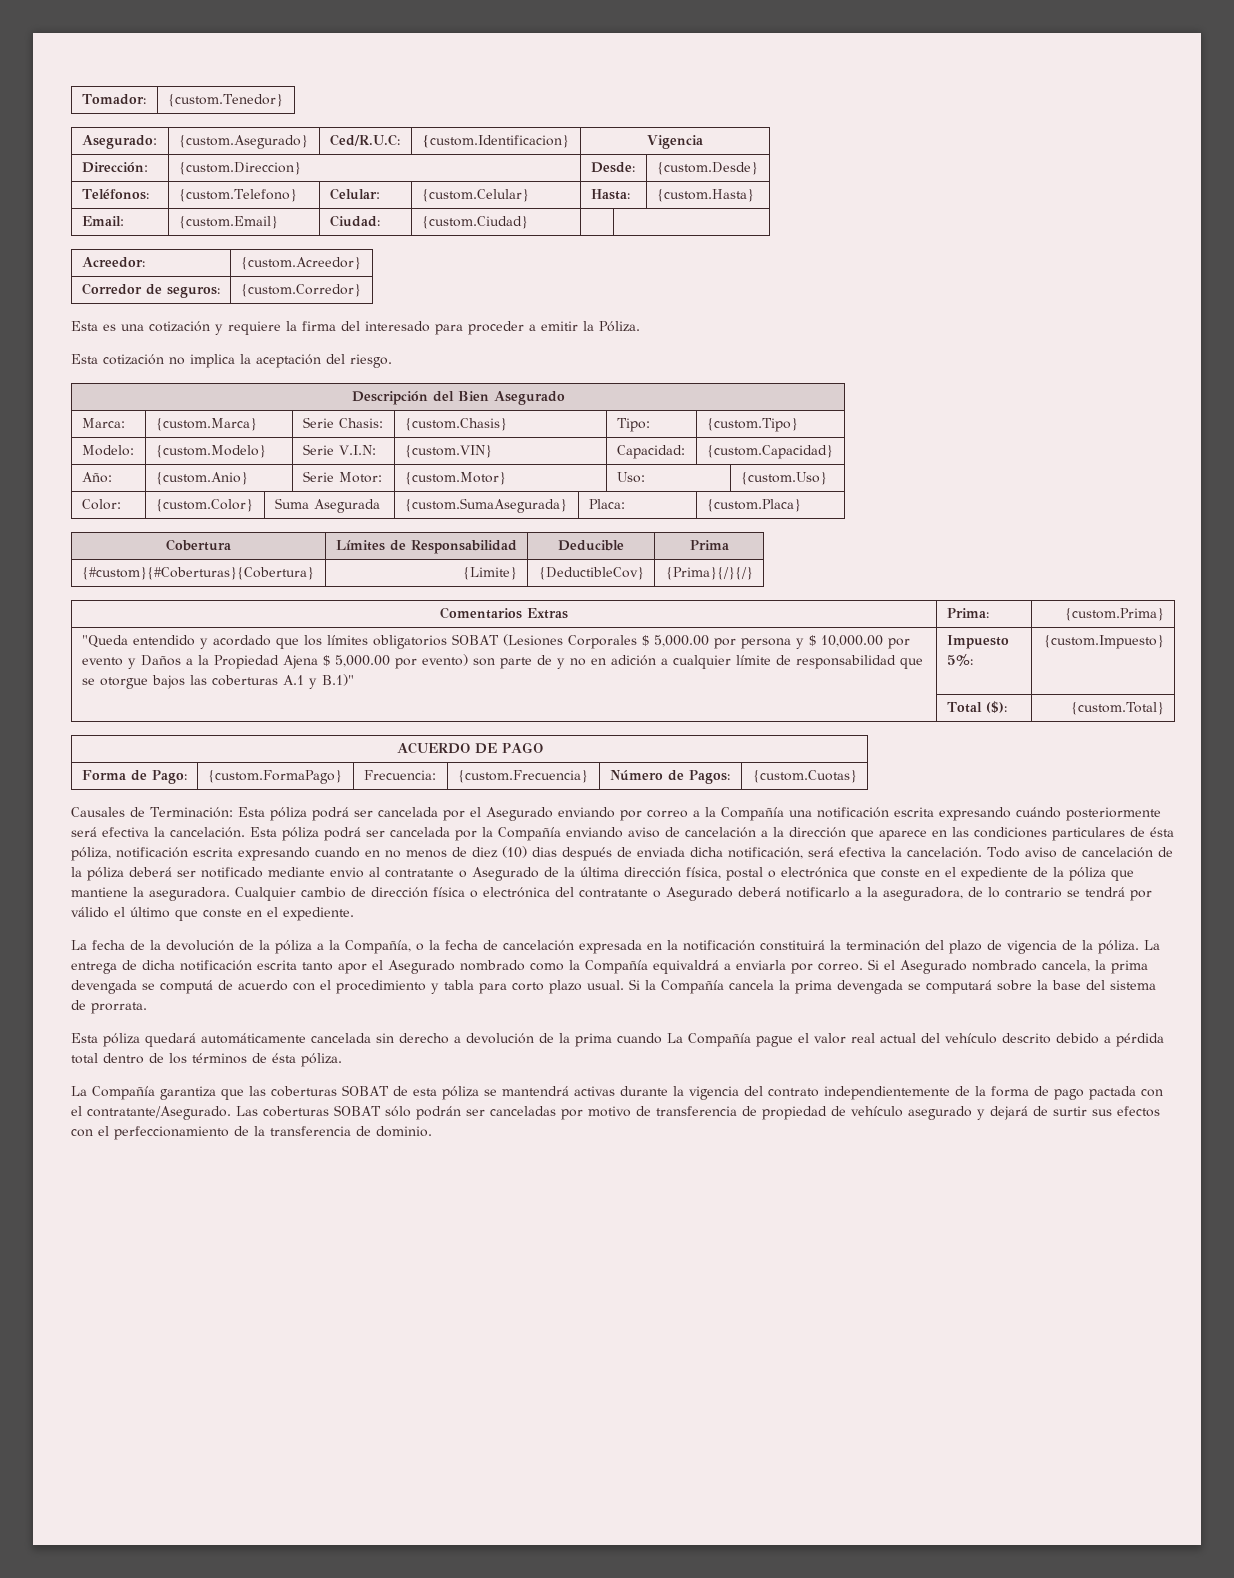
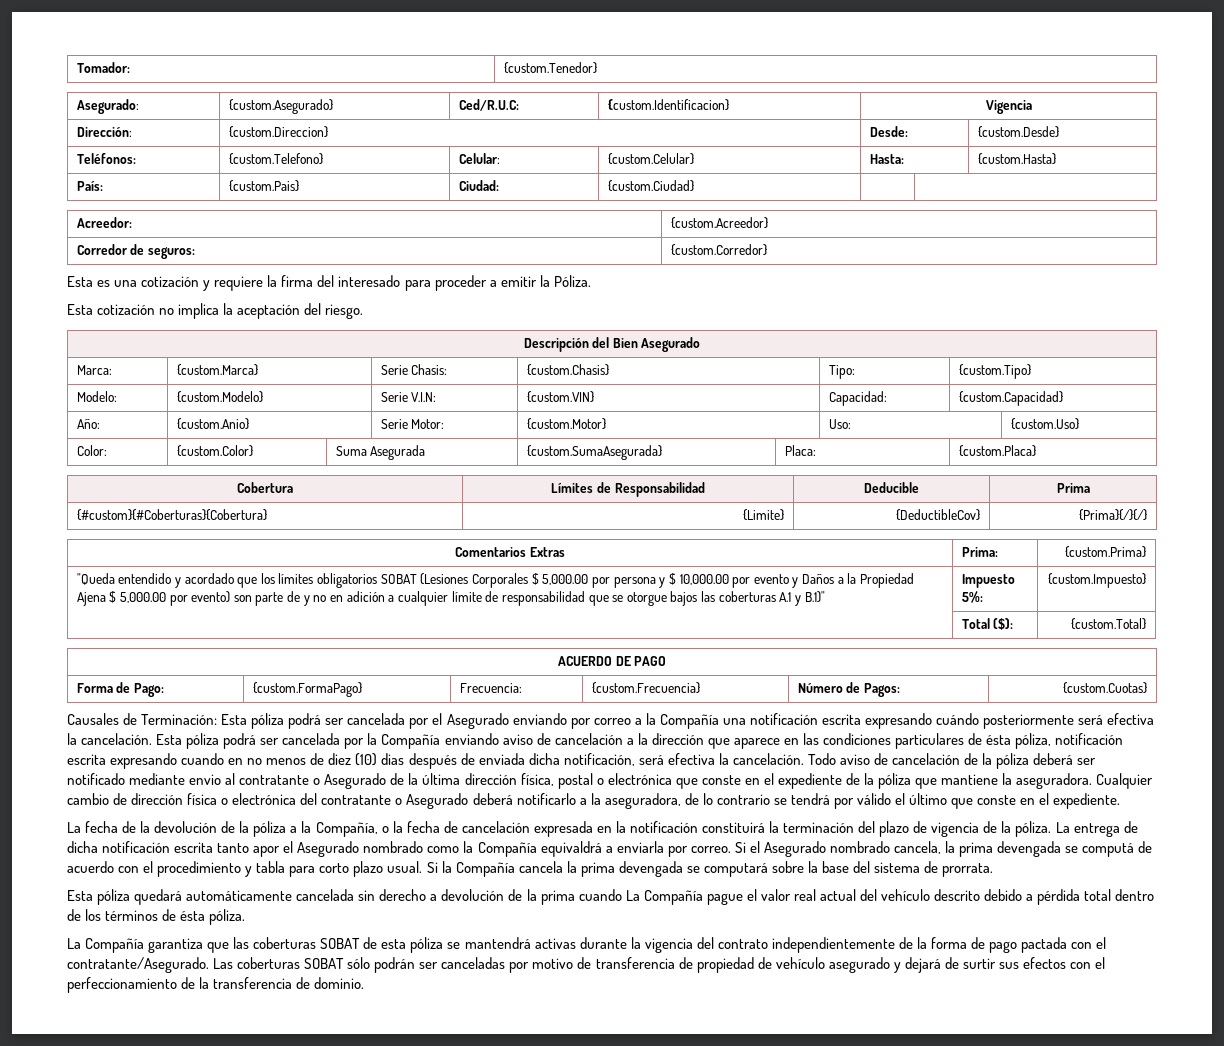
- Email: | {custom.Email} | Ciudad: | {custom.Ciudad} | |
+ País: | {custom.Pais} | Ciudad: | {custom.Ciudad} | |

